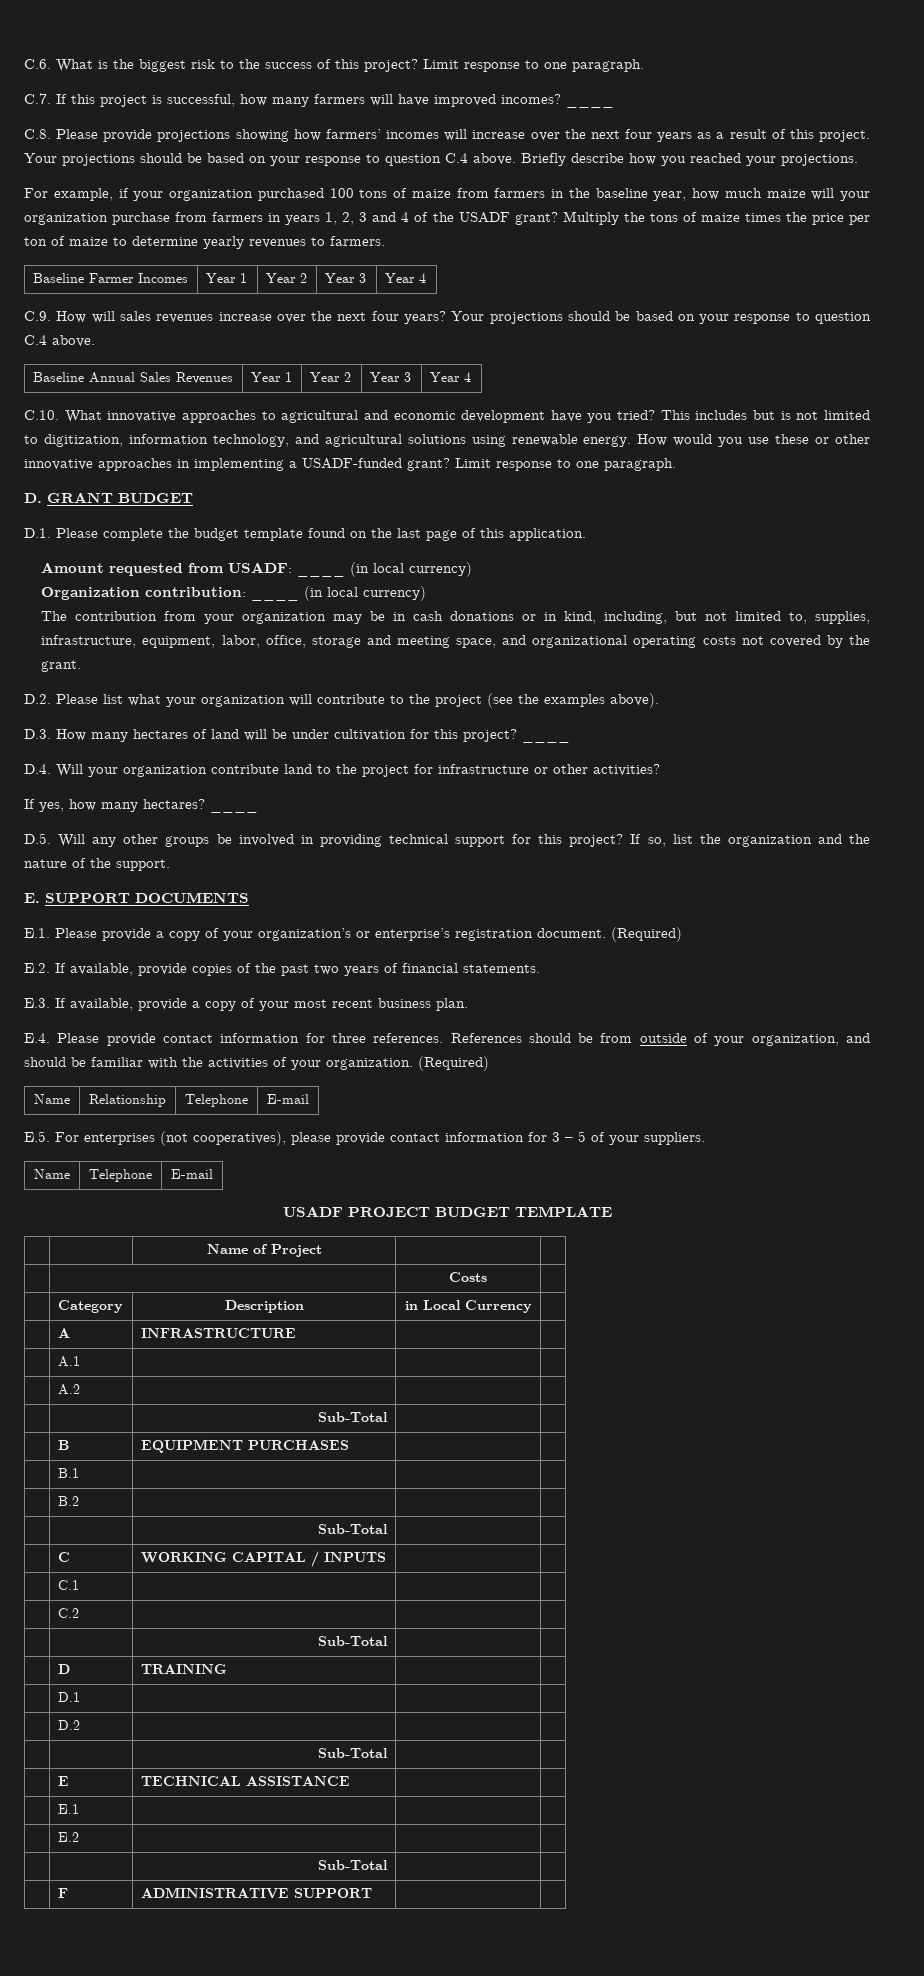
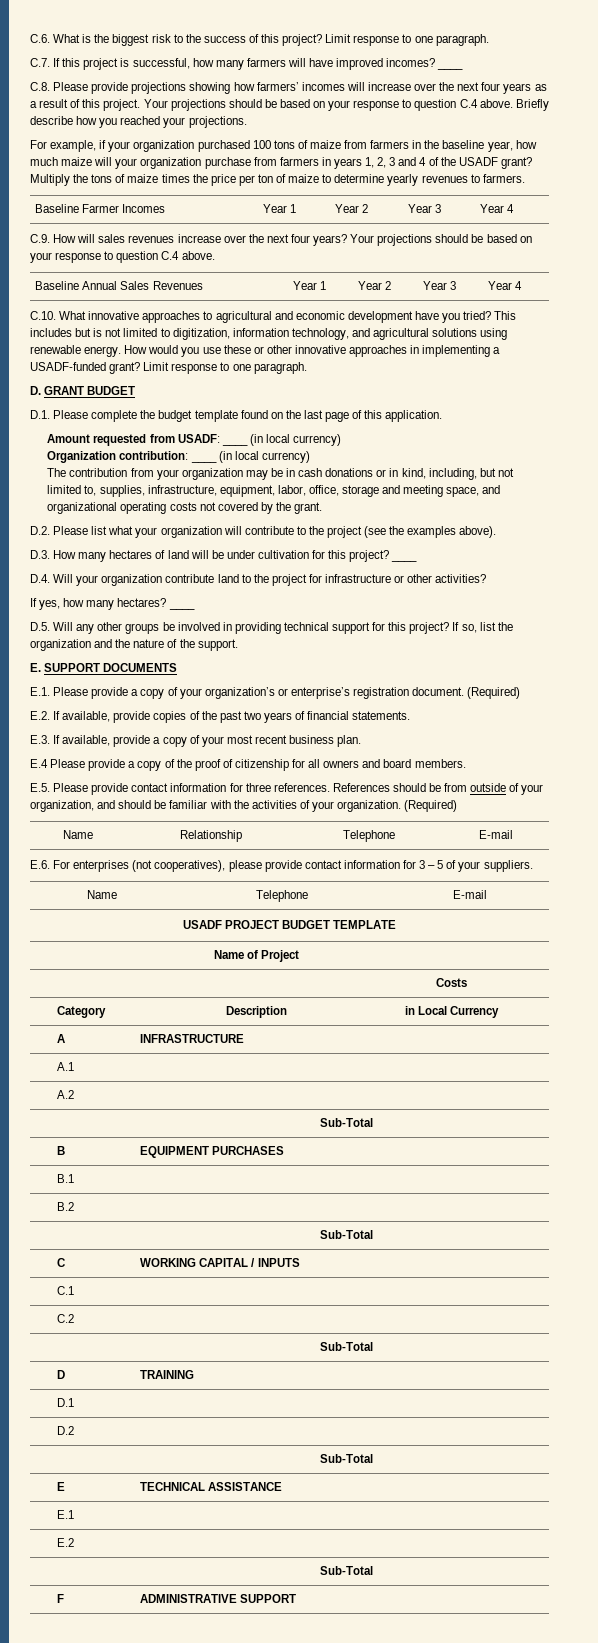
- E.4. Please provide contact information for three references.
+ E.4 Please provide a copy of the proof of citizenship for all owners and board members.
+ E.5. Please provide contact information for three references.
- E.5. For enterprises (not cooperatives), please provide contact information for 3 – 5 of your suppliers.
+ E.6. For enterprises (not cooperatives), please provide contact information for 3 – 5 of your suppliers.

